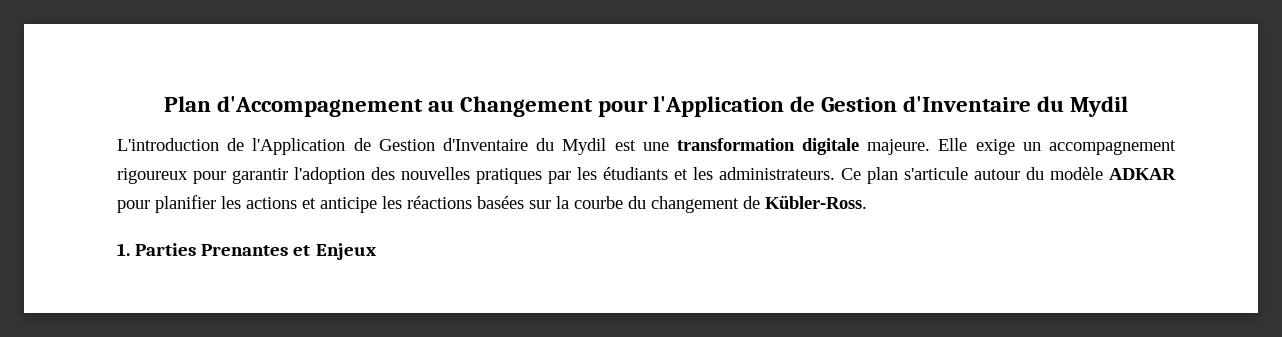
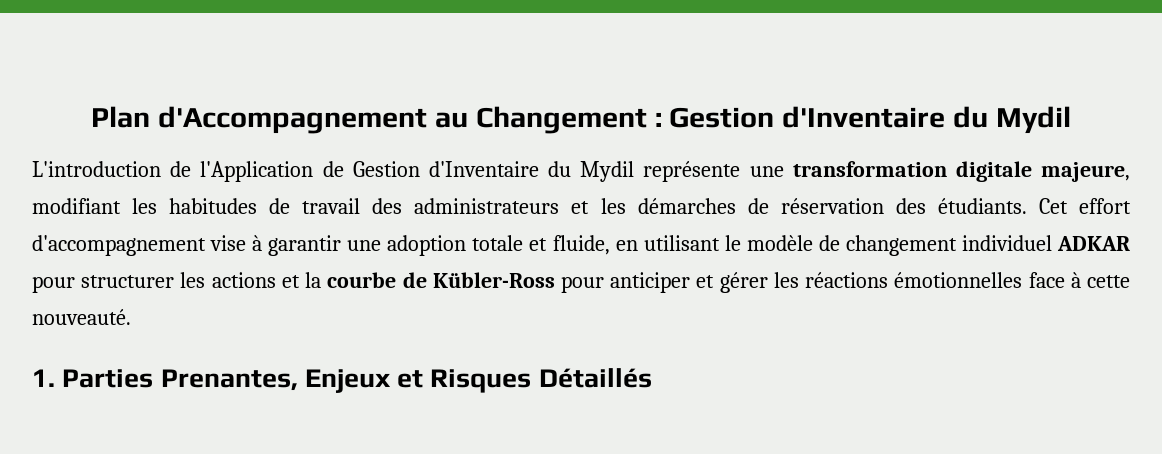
- Plan d'Accompagnement au Changement pour l'Application de Gestion d'Inventaire du Mydil
+ Plan d'Accompagnement au Changement : Gestion d'Inventaire du Mydil
- L'introduction de l'Application de Gestion d'Inventaire du Mydil est une transformation digitale majeure. Elle exige un accompagnement rigoureux pour garantir l'adoption des nouvelles pratiques par les étudiants et les administrateurs. Ce plan s'articule autour du modèle ADKAR pour planifier les actions et anticipe les réactions basées sur la courbe du changement de Kübler-Ross.
- 1. Parties Prenantes et Enjeux
+ L'introduction de l'Application de Gestion d'Inventaire du Mydil représente une transformation digitale majeure, modifiant les habitudes de travail des administrateurs et les démarches de réservation des étudiants. Cet effort d'accompagnement vise à garantir une adoption totale et fluide, en utilisant le modèle de changement individuel ADKAR pour structurer les actions et la courbe de Kübler-Ross pour anticiper et gérer les réactions émotionnelles face à cette nouveauté.
+ 1. Parties Prenantes, Enjeux et Risques Détaillés

